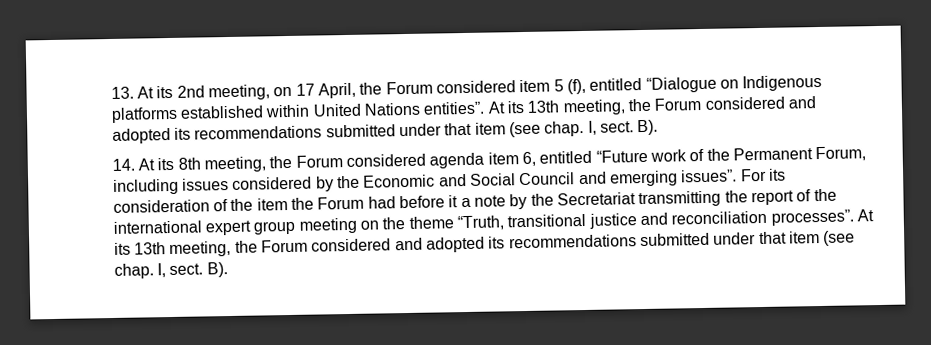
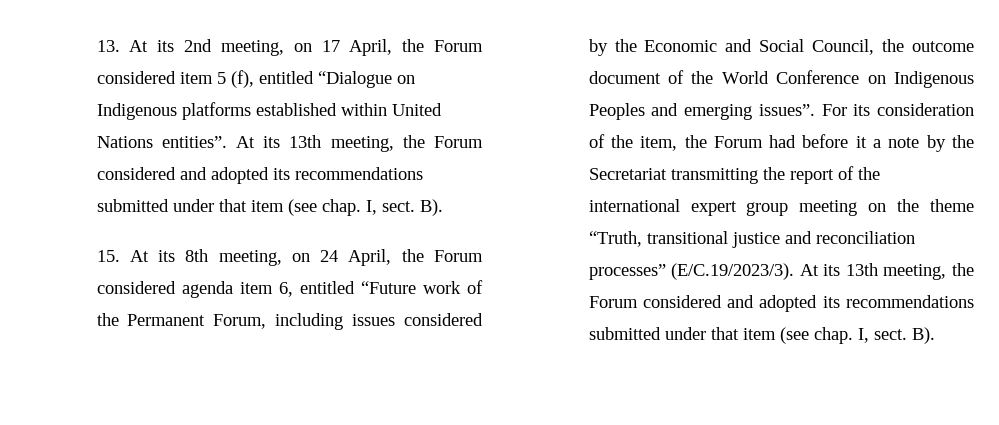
- 14. At its 8th meeting, the Forum considered agenda item 6, entitled “Future work of the Permanent Forum, including issues considered by the Economic and Social Council and emerging issues”.
+ 15. At its 8th meeting, on 24 April, the Forum considered agenda item 6, entitled “Future work of the Permanent Forum, including issues considered by the Economic and Social Council, the outcome document of the World Conference on Indigenous Peoples and emerging issues”.
- For its consideration of the item the Forum had before it a note by the Secretariat transmitting the report of the international expert group meeting on the theme “Truth, transitional justice and reconciliation processes”. At its 13th meeting, the Forum considered and adopted its recommendations submitted under that item (see chap.
+ For its consideration of the item, the Forum had before it a note by the Secretariat transmitting the report of the international expert group meeting on the theme “Truth, transitional justice and reconciliation processes” (E/C.19/2023/3). At its 13th meeting, the Forum considered and adopted its recommendations submitted under that item (see chap.

